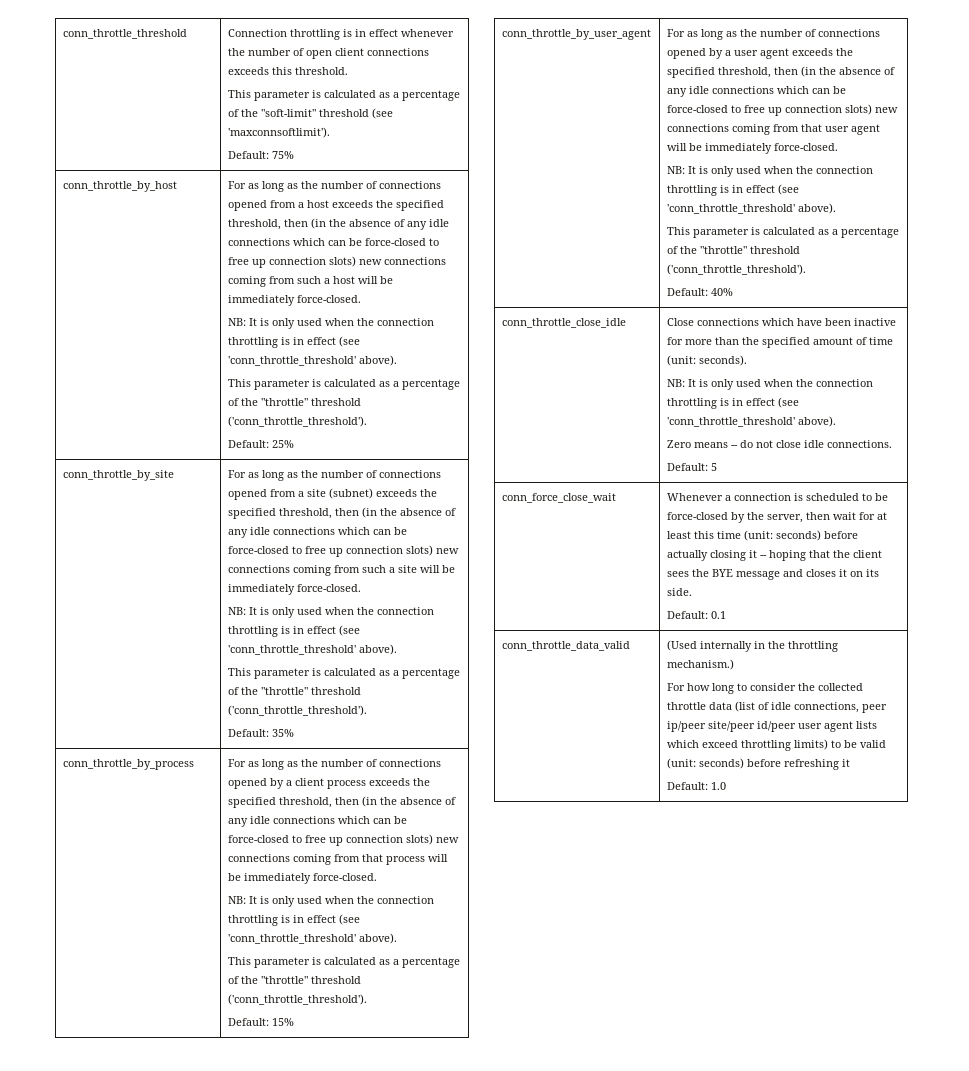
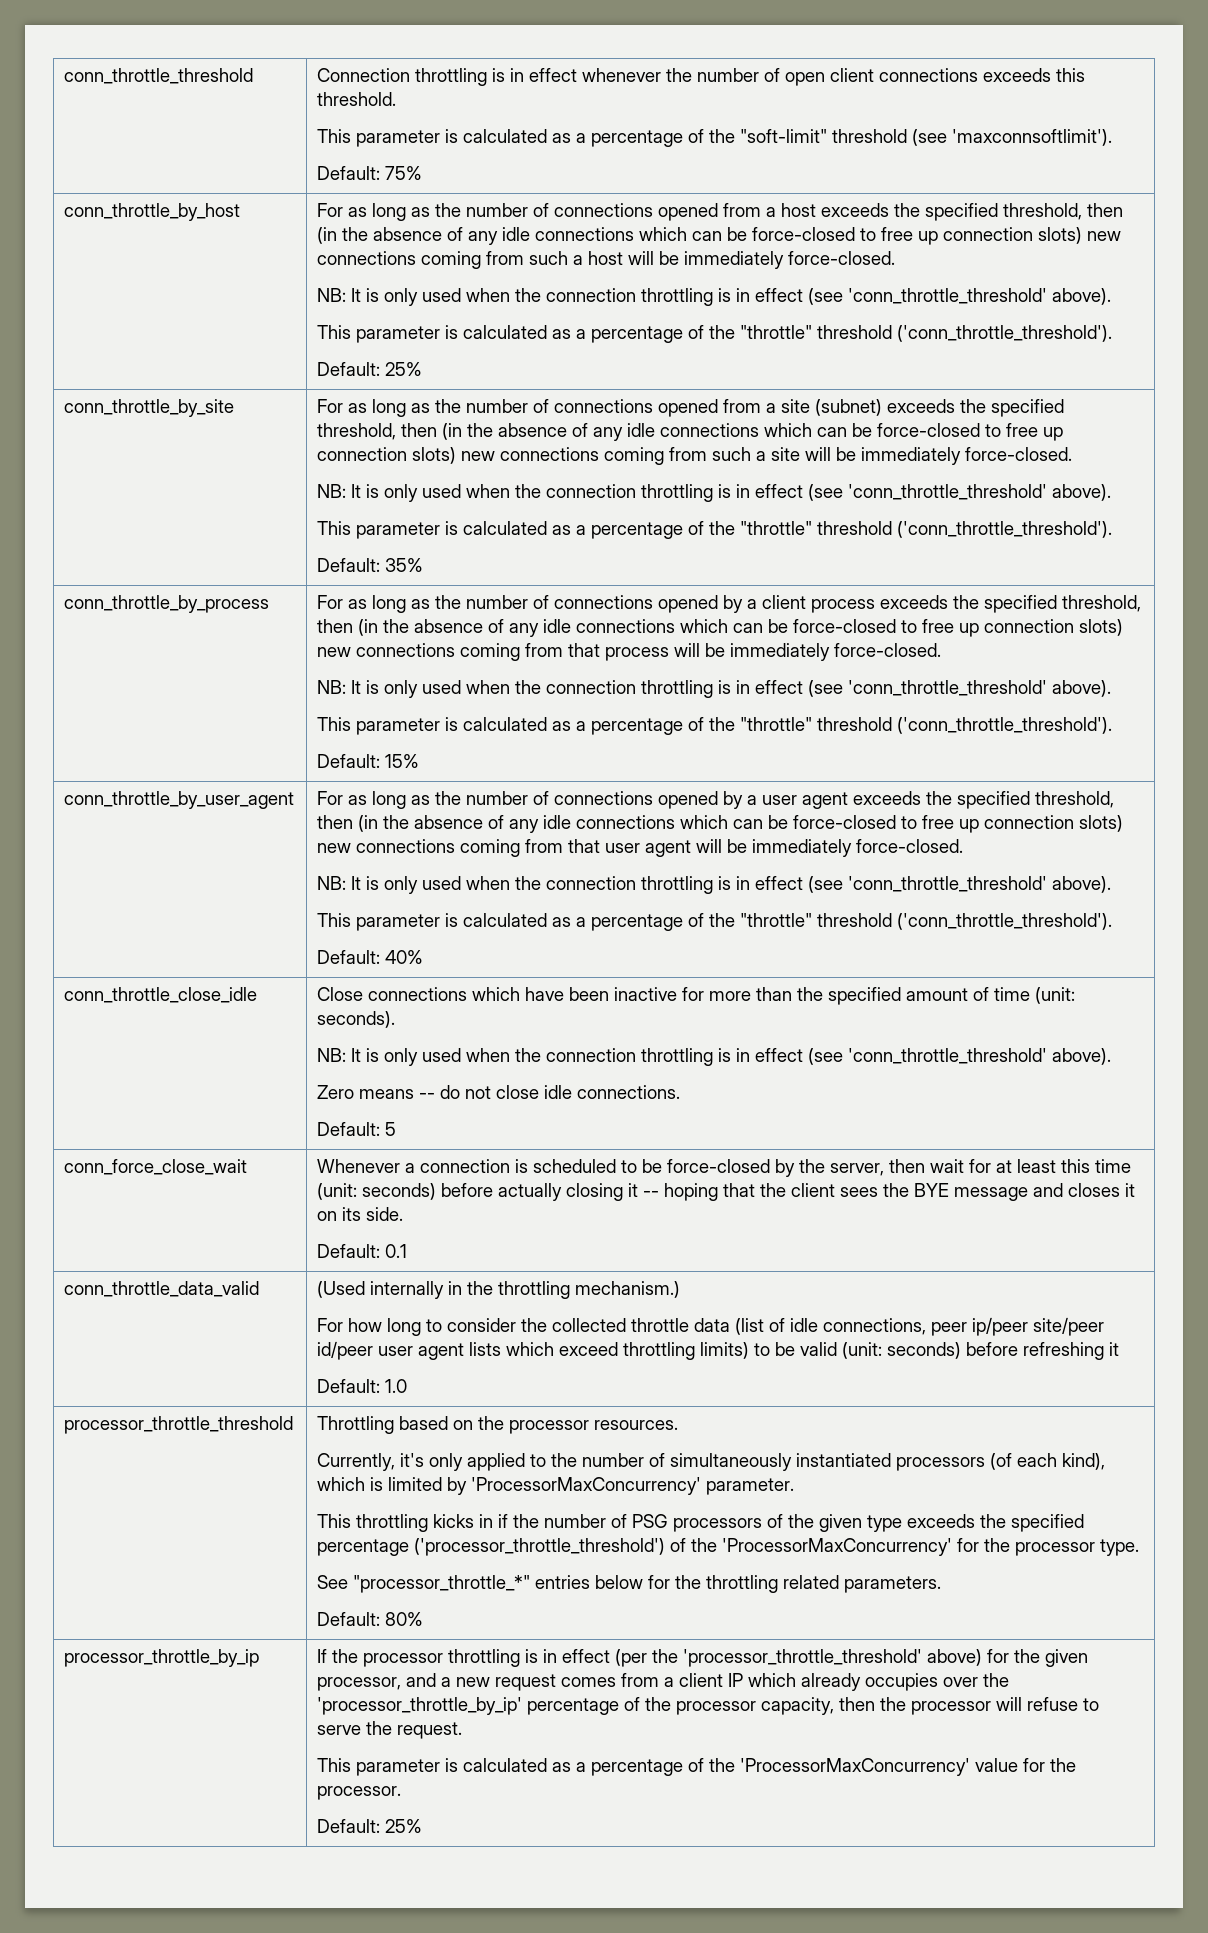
+ processor_throttle_threshold | Throttling based on the processor resources.
+ Currently, it's only applied to the number of simultaneously instantiated processors (of each kind), which is limited by 'ProcessorMaxConcurrency' parameter.
+ This throttling kicks in if the number of PSG processors of the given type exceeds the specified percentage ('processor_throttle_threshold') of the 'ProcessorMaxConcurrency' for the processor type.
+ See "processor_throttle_*" entries below for the throttling related parameters.
+ Default: 80%
+ processor_throttle_by_ip | If the processor throttling is in effect (per the 'processor_throttle_threshold' above) for the given processor, and a new request comes from a client IP which already occupies over the 'processor_throttle_by_ip' percentage of the processor capacity, then the processor will refuse to serve the request.
+ This parameter is calculated as a percentage of the 'ProcessorMaxConcurrency' value for the processor.
+ Default: 25%

